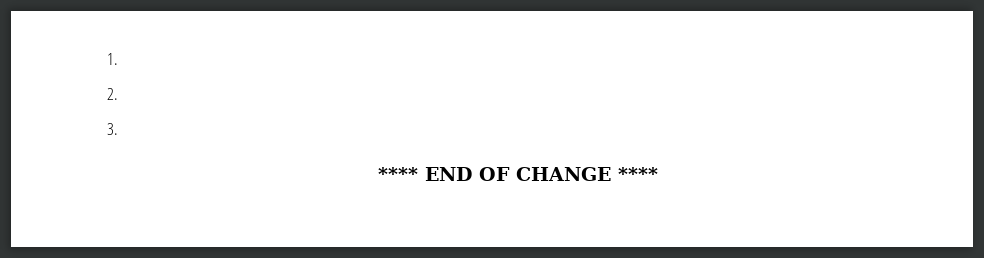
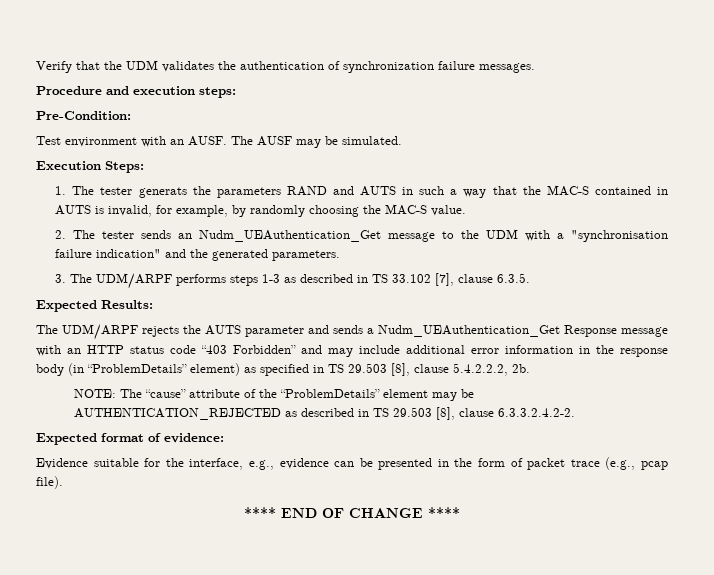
- 1.
- 2.
- 3.
+ Verify that the UDM validates the authentication of synchronization failure messages.
+ Procedure and execution steps:
+ Pre-Condition:
+ Test environment with an AUSF. The AUSF may be simulated.
+ Execution Steps:
+ 1. The tester generats the parameters RAND and AUTS in such a way that the MAC-S contained in AUTS is invalid, for example, by randomly choosing the MAC-S value.
+ 2. The tester sends an Nudm_UEAuthentication_Get message to the UDM with a "synchronisation failure indication" and the generated parameters.
+ 3. The UDM/ARPF performs steps 1-3 as described in TS 33.102 [7], clause 6.3.5.
+ Expected Results:
+ The UDM/ARPF rejects the AUTS parameter and sends a Nudm_UEAuthentication_Get Response message with an HTTP status code “403 Forbidden” and may include additional error information in the response body (in “ProblemDetails” element) as specified in TS 29.503 [8], clause 5.4.2.2.2, 2b.
+ NOTE: The “cause” attribute of the “ProblemDetails” element may be AUTHENTICATION_REJECTED as described in TS 29.503 [8], clause 6.3.3.2.4.2-2.
+ Expected format of evidence:
+ Evidence suitable for the interface, e.g., evidence can be presented in the form of packet trace (e.g., pcap file).

